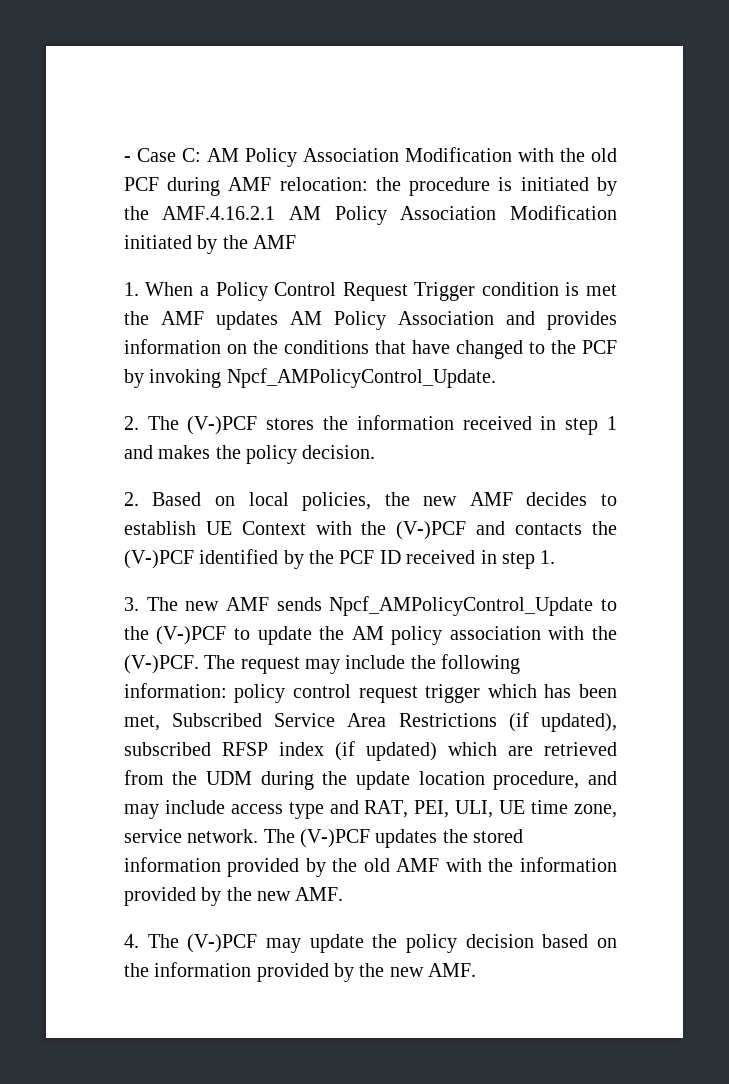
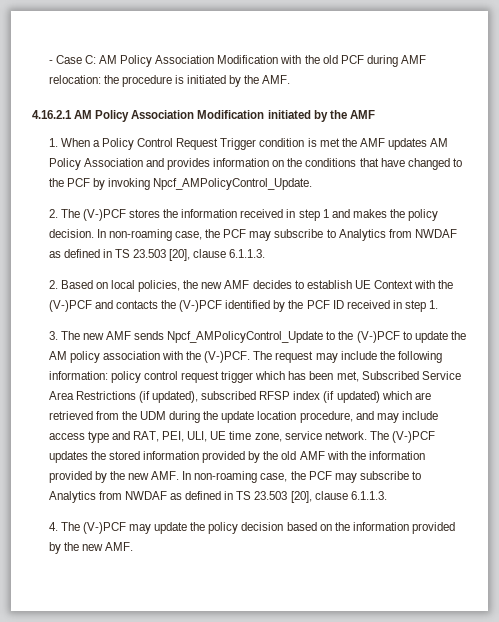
- - Case C: AM Policy Association Modification with the old PCF during AMF relocation: the procedure is initiated by the AMF.4.16.2.1 AM Policy Association Modification initiated by the AMF
+ - Case C: AM Policy Association Modification with the old PCF during AMF relocation: the procedure is initiated by the AMF.
+ 4.16.2.1 AM Policy Association Modification initiated by the AMF
- 2. The (V-)PCF stores the information received in step 1 and makes the policy decision.
+ 2. The (V-)PCF stores the information received in step 1 and makes the policy decision. In non-roaming case, the PCF may subscribe to Analytics from NWDAF as defined in TS 23.503 [20], clause 6.1.1.3.
- The (V-)PCF updates the stored information provided by the old AMF with the information provided by the new AMF.
+ The (V-)PCF updates the stored information provided by the old AMF with the information provided by the new AMF. In non-roaming case, the PCF may subscribe to Analytics from NWDAF as defined in TS 23.503 [20], clause 6.1.1.3.

